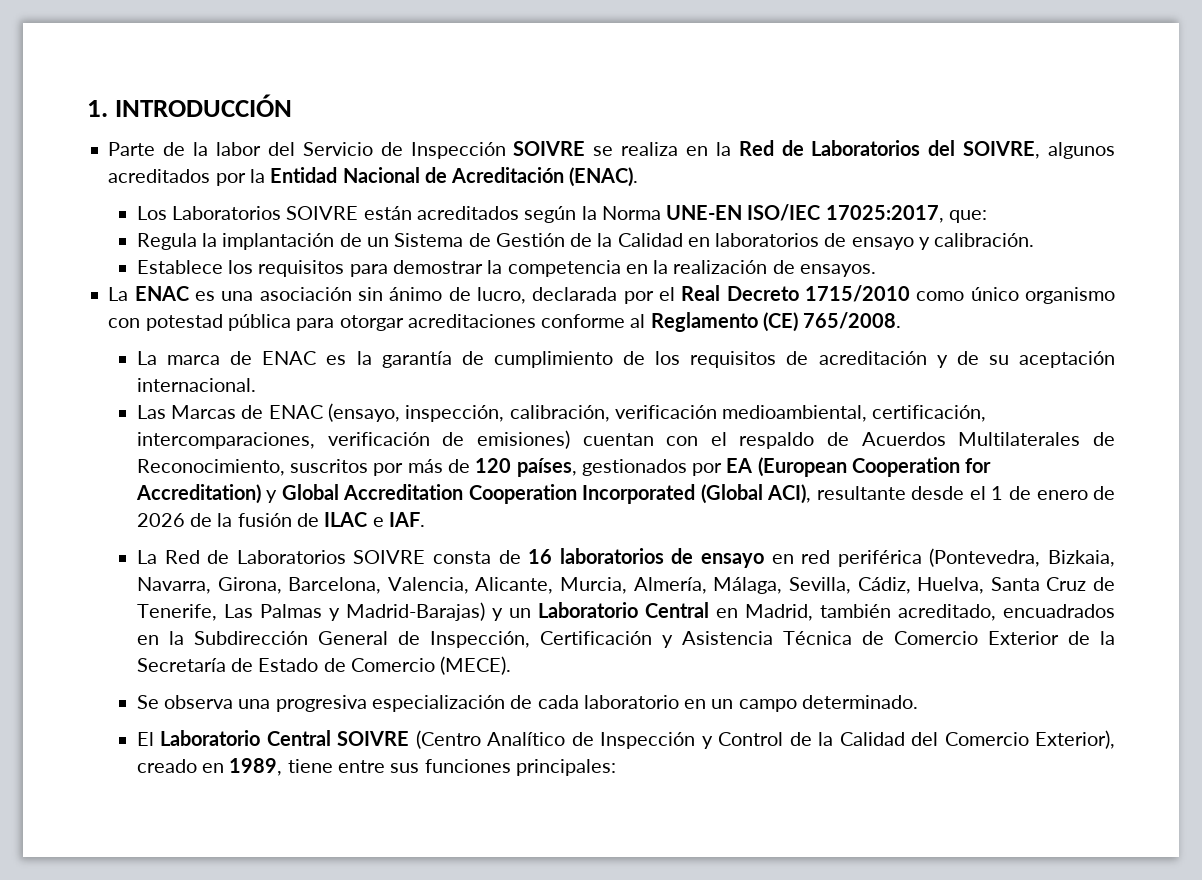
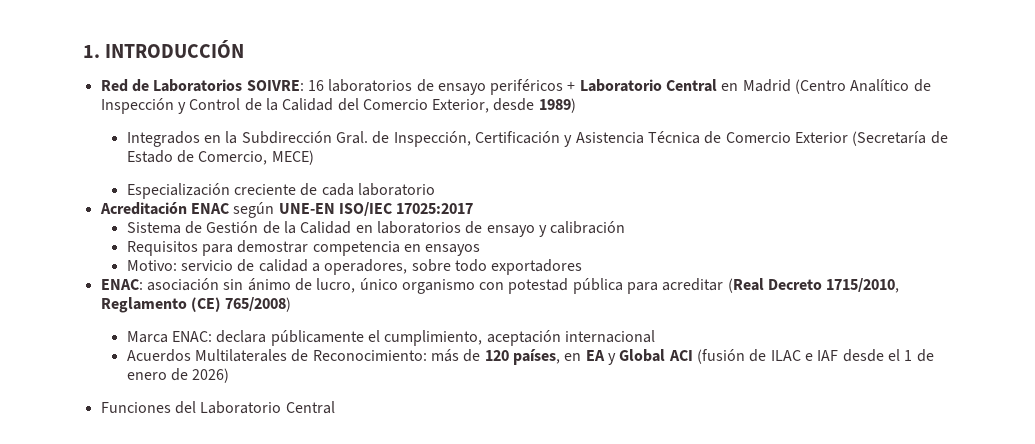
- Parte de la labor del Servicio de Inspección SOIVRE se realiza en la Red de Laboratorios del SOIVRE, algunos acreditados por la Entidad Nacional de Acreditación (ENAC).
- Los Laboratorios SOIVRE están acreditados según la Norma UNE-EN ISO/IEC 17025:2017, que:
- Regula la implantación de un Sistema de Gestión de la Calidad en laboratorios de ensayo y calibración.
- Establece los requisitos para demostrar la competencia en la realización de ensayos.
- La ENAC es una asociación sin ánimo de lucro, declarada por el Real Decreto 1715/2010 como único organismo con potestad pública para otorgar acreditaciones conforme al Reglamento (CE) 765/2008.
- La marca de ENAC es la garantía de cumplimiento de los requisitos de acreditación y de su aceptación internacional.
- Las Marcas de ENAC (ensayo, inspección, calibración, verificación medioambiental, certificación, intercomparaciones, verificación de emisiones) cuentan con el respaldo de Acuerdos Multilaterales de Reconocimiento, suscritos por más de 120 países, gestionados por EA (European Cooperation for Accreditation) y Global Accreditation Cooperation Incorporated (Global ACI), resultante desde el 1 de enero de 2026 de la fusión de ILAC e IAF.
- La Red de Laboratorios SOIVRE consta de 16 laboratorios de ensayo en red periférica (Pontevedra, Bizkaia, Navarra, Girona, Barcelona, Valencia, Alicante, Murcia, Almería, Málaga, Sevilla, Cádiz, Huelva, Santa Cruz de Tenerife, Las Palmas y Madrid-Barajas) y un Laboratorio Central en Madrid, también acreditado, encuadrados en la Subdirección General de Inspección, Certificación y Asistencia Técnica de Comercio Exterior de la Secretaría de Estado de Comercio (MECE).
- Se observa una progresiva especialización de cada laboratorio en un campo determinado.
- El Laboratorio Central SOIVRE (Centro Analítico de Inspección y Control de la Calidad del Comercio Exterior), creado en 1989, tiene entre sus funciones principales:
+ Red de Laboratorios SOIVRE: 16 laboratorios de ensayo periféricos + Laboratorio Central en Madrid (Centro Analítico de Inspección y Control de la Calidad del Comercio Exterior, desde 1989)
+ Integrados en la Subdirección Gral. de Inspección, Certificación y Asistencia Técnica de Comercio Exterior (Secretaría de Estado de Comercio, MECE)
+ Especialización creciente de cada laboratorio
+ Acreditación ENAC según UNE-EN ISO/IEC 17025:2017
+ Sistema de Gestión de la Calidad en laboratorios de ensayo y calibración
+ Requisitos para demostrar competencia en ensayos
+ Motivo: servicio de calidad a operadores, sobre todo exportadores
+ ENAC: asociación sin ánimo de lucro, único organismo con potestad pública para acreditar (Real Decreto 1715/2010, Reglamento (CE) 765/2008)
+ Marca ENAC: declara públicamente el cumplimiento, aceptación internacional
+ Acuerdos Multilaterales de Reconocimiento: más de 120 países, en EA y Global ACI (fusión de ILAC e IAF desde el 1 de enero de 2026)
+ Funciones del Laboratorio Central

